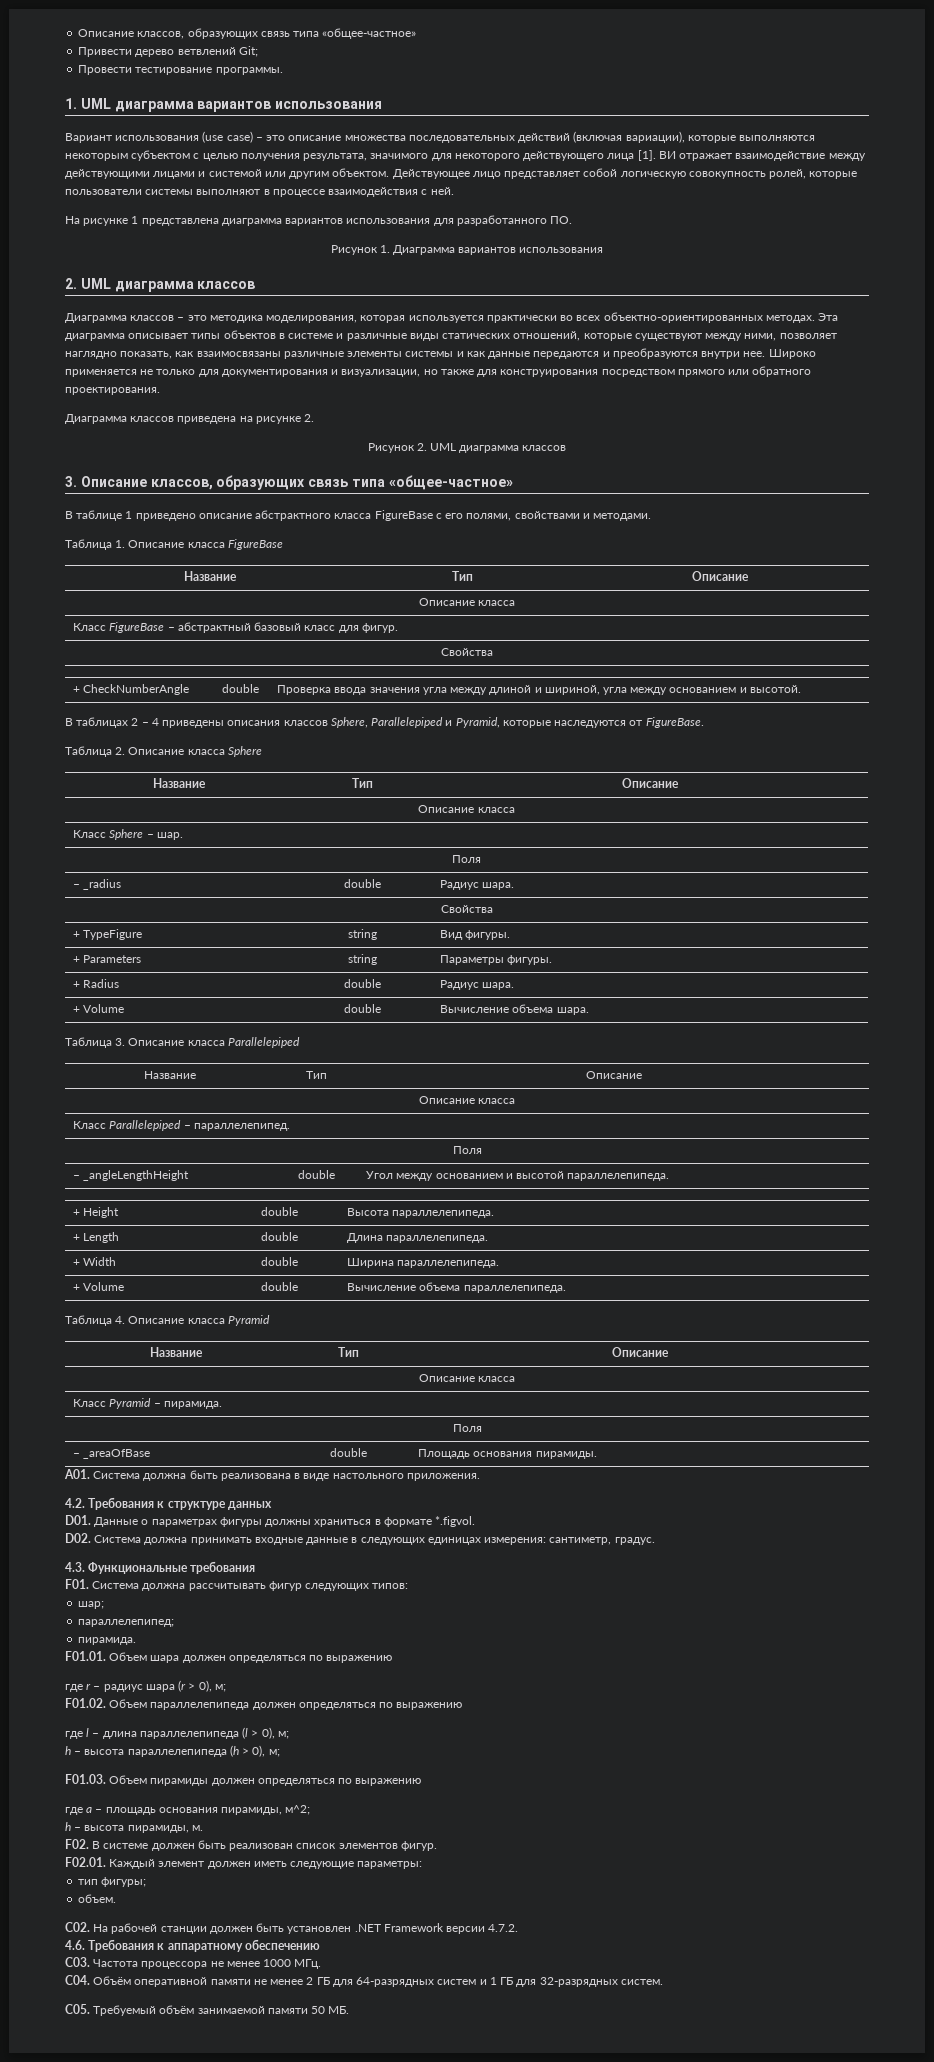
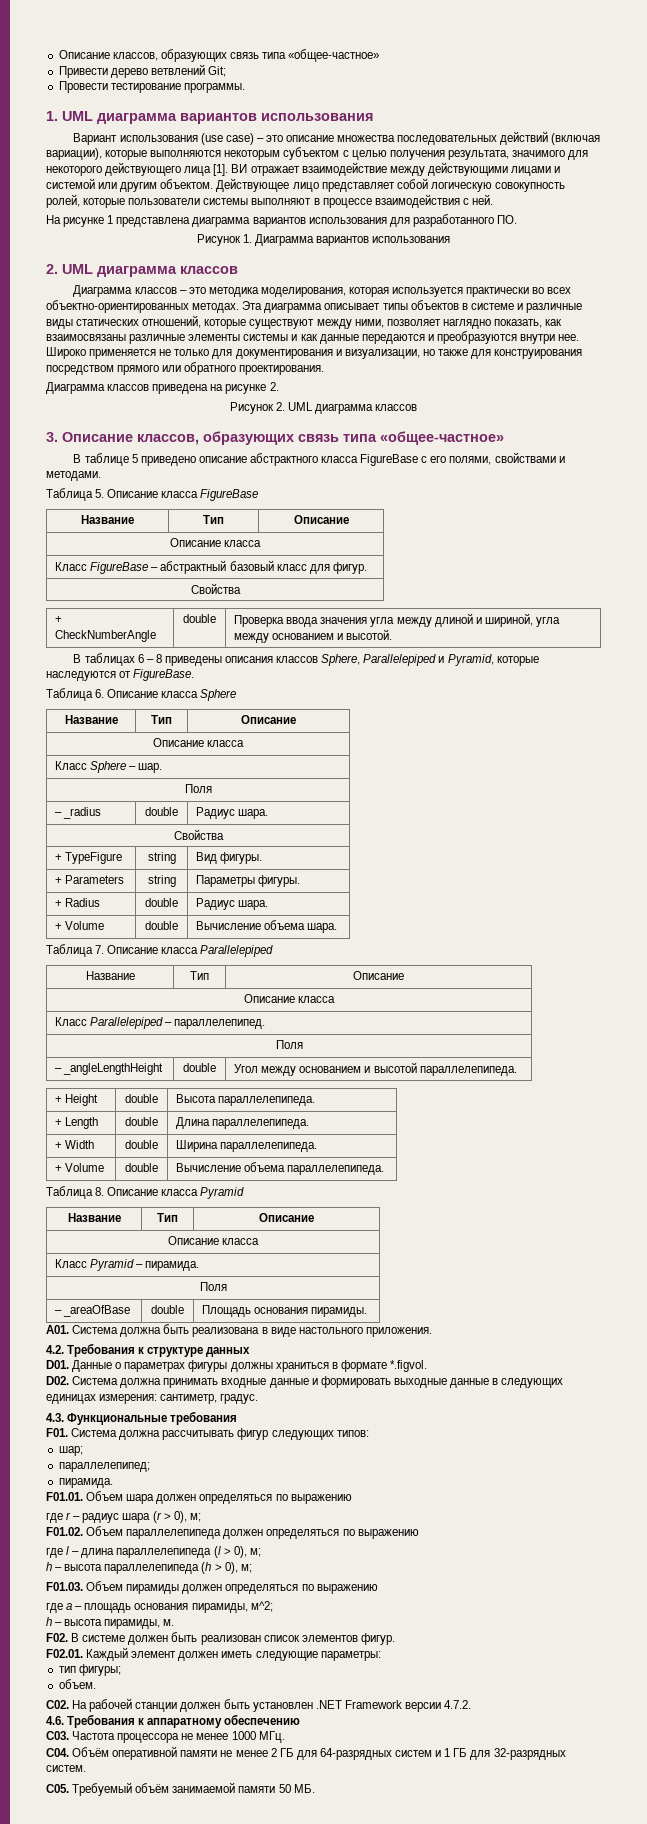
- В таблице 1 приведено описание абстрактного класса FigureBase с его полями, свойствами и методами.
+ В таблице 5 приведено описание абстрактного класса FigureBase с его полями, свойствами и методами.
- Таблица 1. Описание класса FigureBase
+ Таблица 5. Описание класса FigureBase
- В таблицах 2 – 4 приведены описания классов Sphere, Parallelepiped и Pyramid, которые наследуются от FigureBase.
+ В таблицах 6 – 8 приведены описания классов Sphere, Parallelepiped и Pyramid, которые наследуются от FigureBase.
- Таблица 2. Описание класса Sphere
+ Таблица 6. Описание класса Sphere
- Таблица 3. Описание класса Parallelepiped
+ Таблица 7. Описание класса Parallelepiped
- Таблица 4. Описание класса Pyramid
+ Таблица 8. Описание класса Pyramid
- D02. Система должна принимать входные данные в следующих единицах измерения: сантиметр, градус.
+ D02. Система должна принимать входные данные и формировать выходные данные в следующих единицах измерения: сантиметр, градус.

